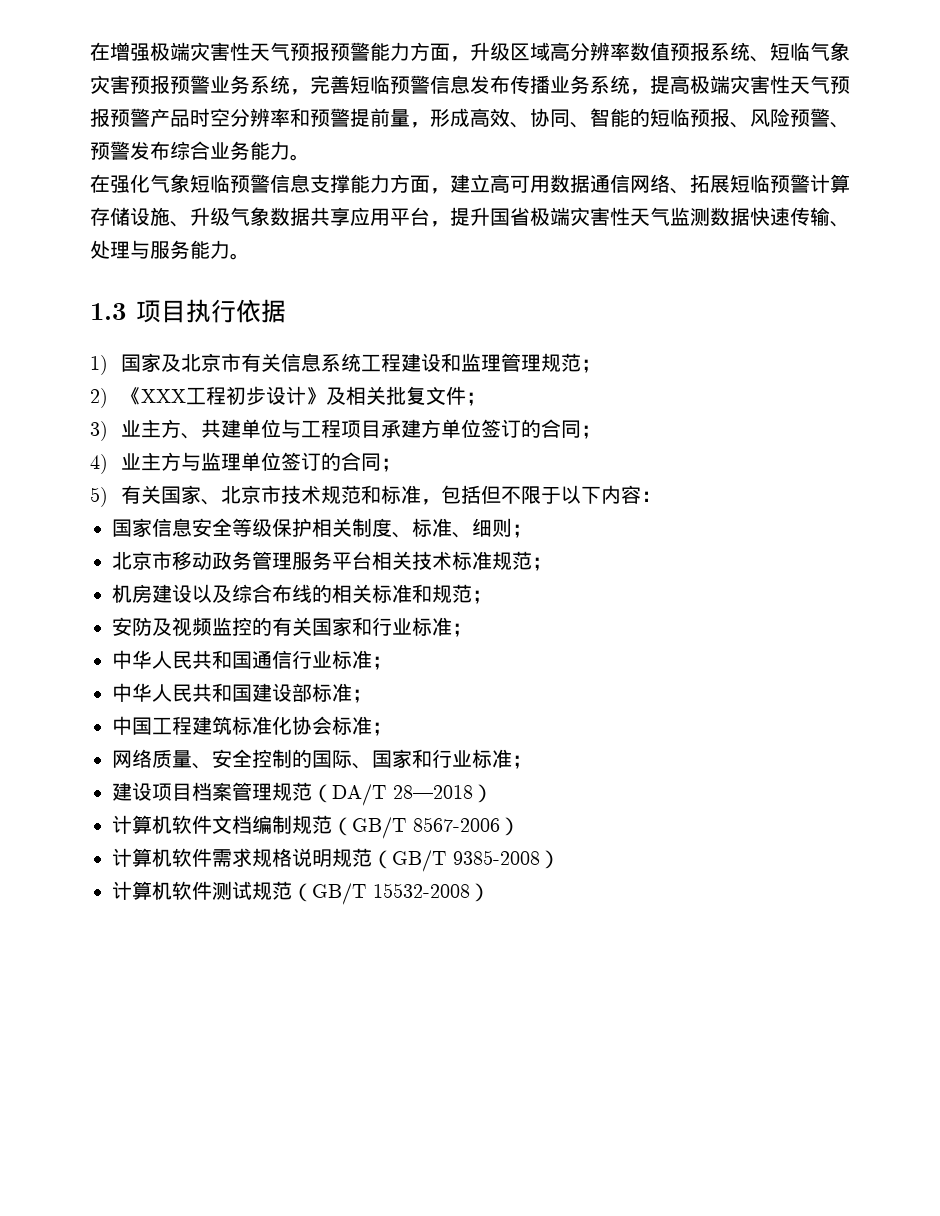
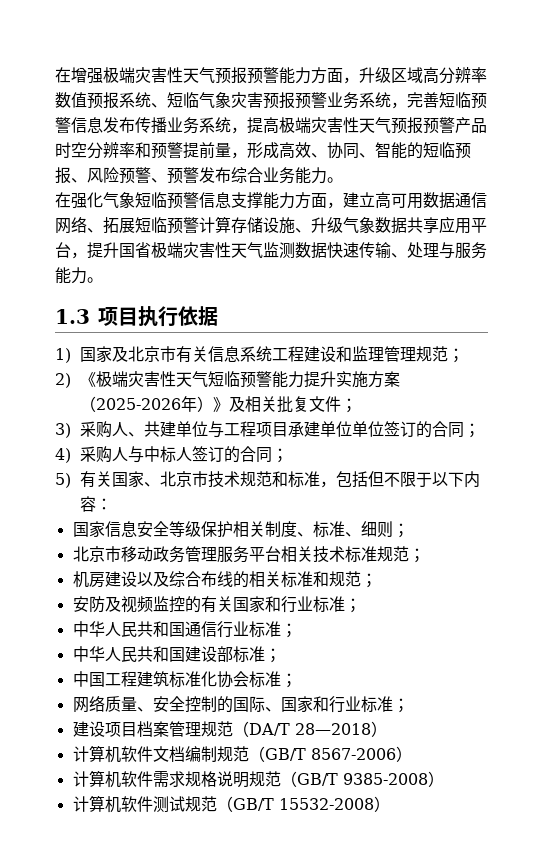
- 2)《XXX工程初步设计》及相关批复文件；
+ 2)《极端灾害性天气短临预警能力提升实施方案（2025-2026年）》及相关批复文件；
- 3)业主方、共建单位与工程项目承建方单位签订的合同；
+ 3)采购人、共建单位与工程项目承建单位单位签订的合同；
- 4)业主方与监理单位签订的合同；
+ 4)采购人与中标人签订的合同；

